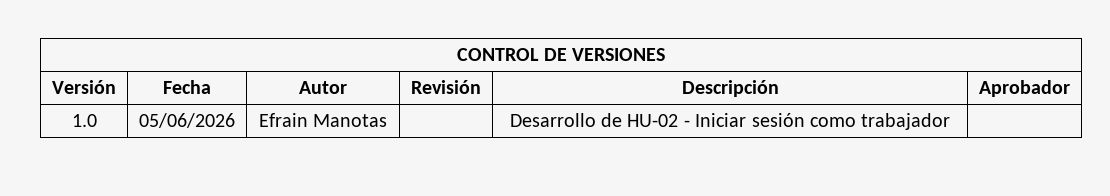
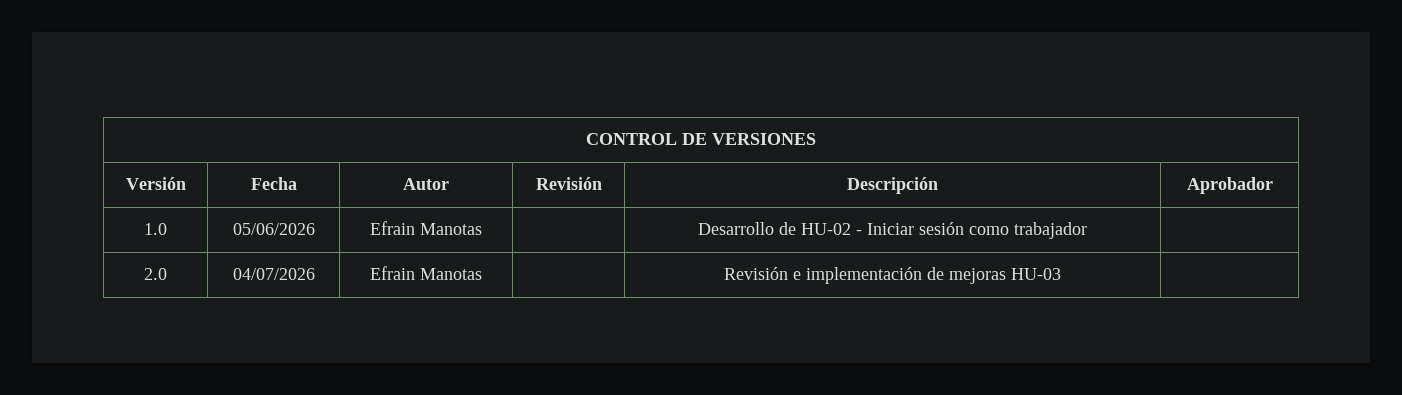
+ 2.0 | 04/07/2026 | Efrain Manotas | | Revisión e implementación de mejoras HU-03 |

